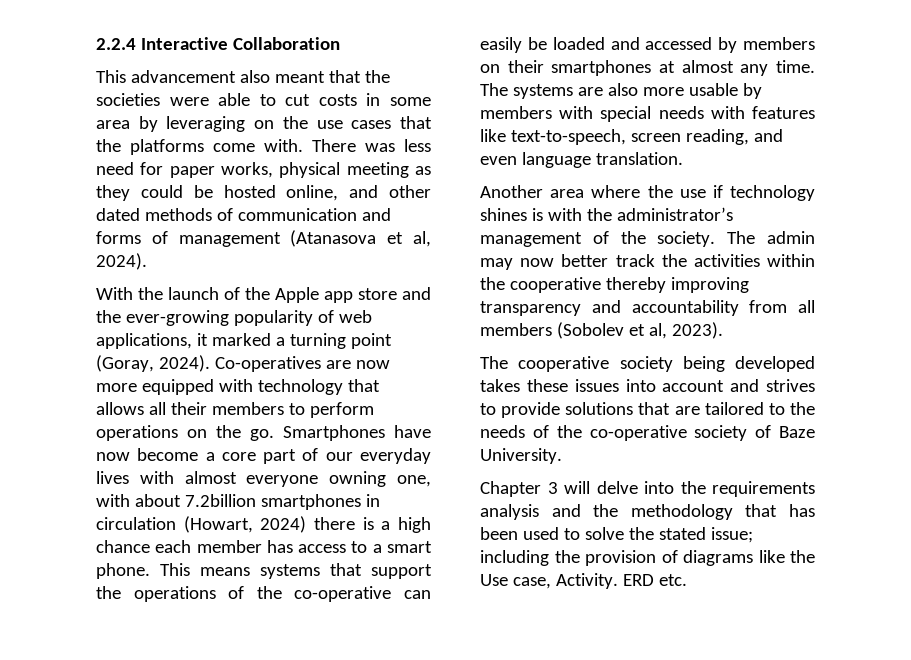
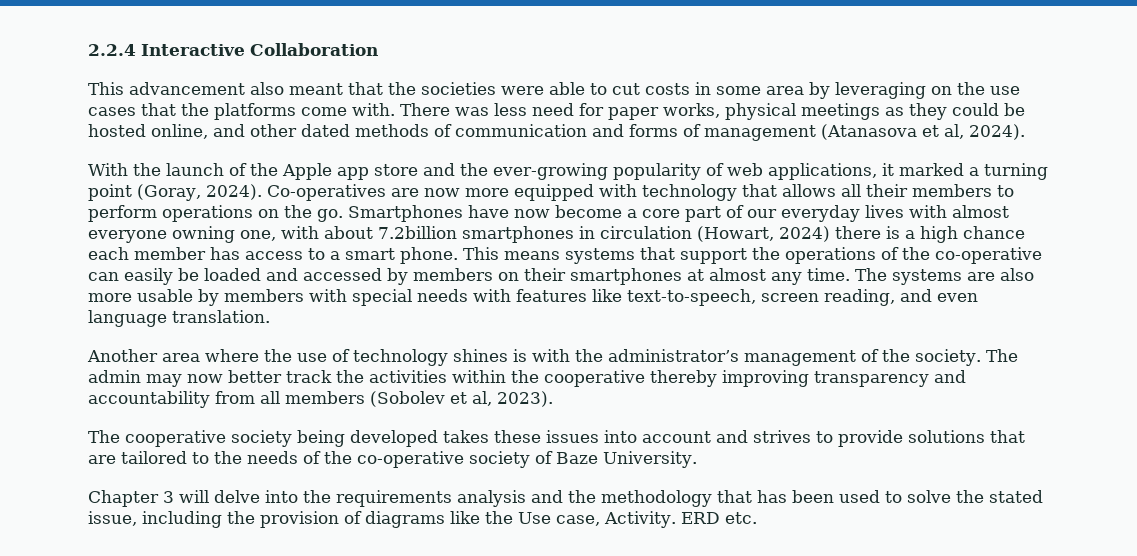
- There was less need for paper works, physical meeting as they could be hosted online, and other dated methods of communication and forms of management (Atanasova et al, 2024).
+ There was less need for paper works, physical meetings as they could be hosted online, and other dated methods of communication and forms of management (Atanasova et al, 2024).
- Another area where the use if technology shines is with the administrator’s management of the society.
+ Another area where the use of technology shines is with the administrator’s management of the society.
- Chapter 3 will delve into the requirements analysis and the methodology that has been used to solve the stated issue; including the provision of diagrams like the Use case, Activity.
+ Chapter 3 will delve into the requirements analysis and the methodology that has been used to solve the stated issue, including the provision of diagrams like the Use case, Activity.

